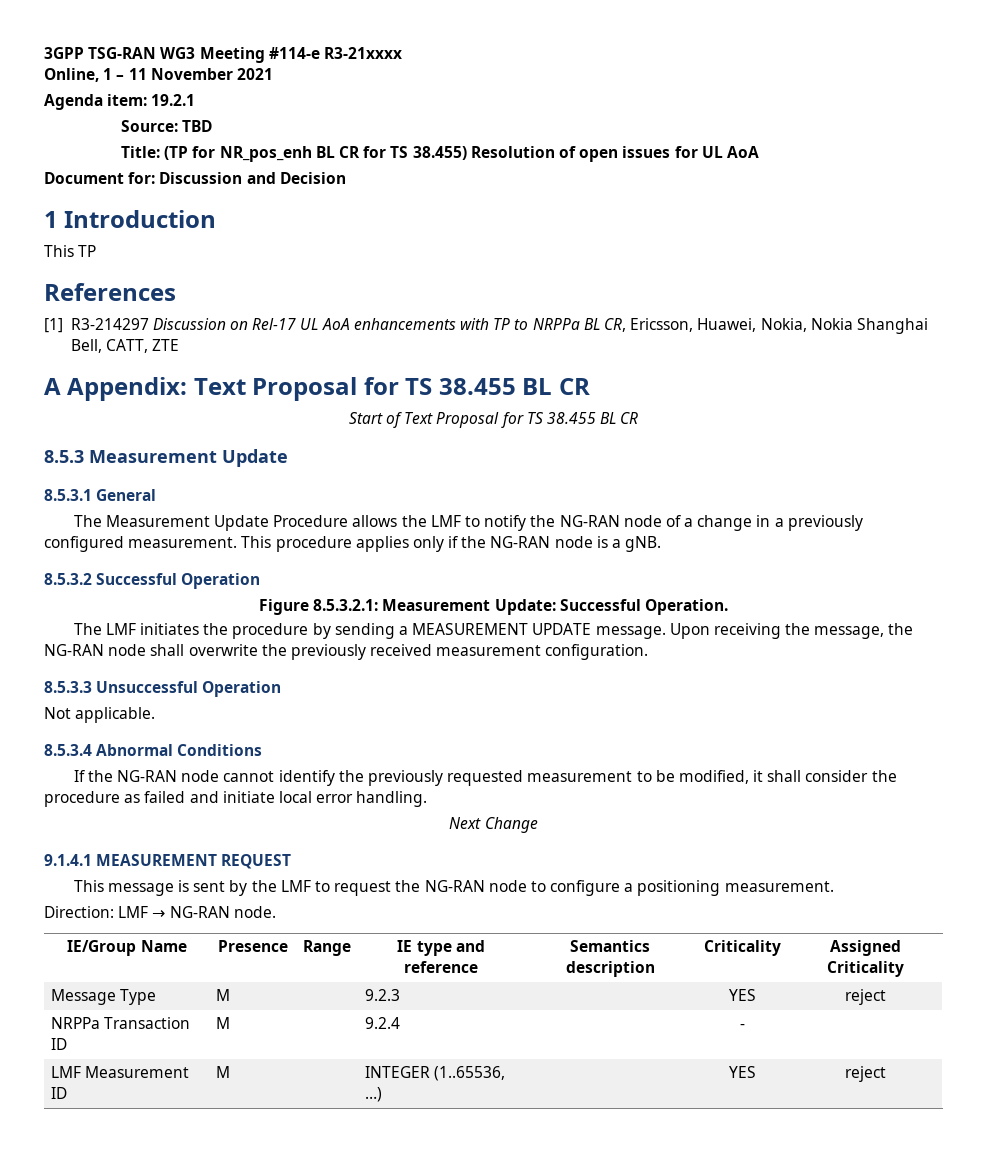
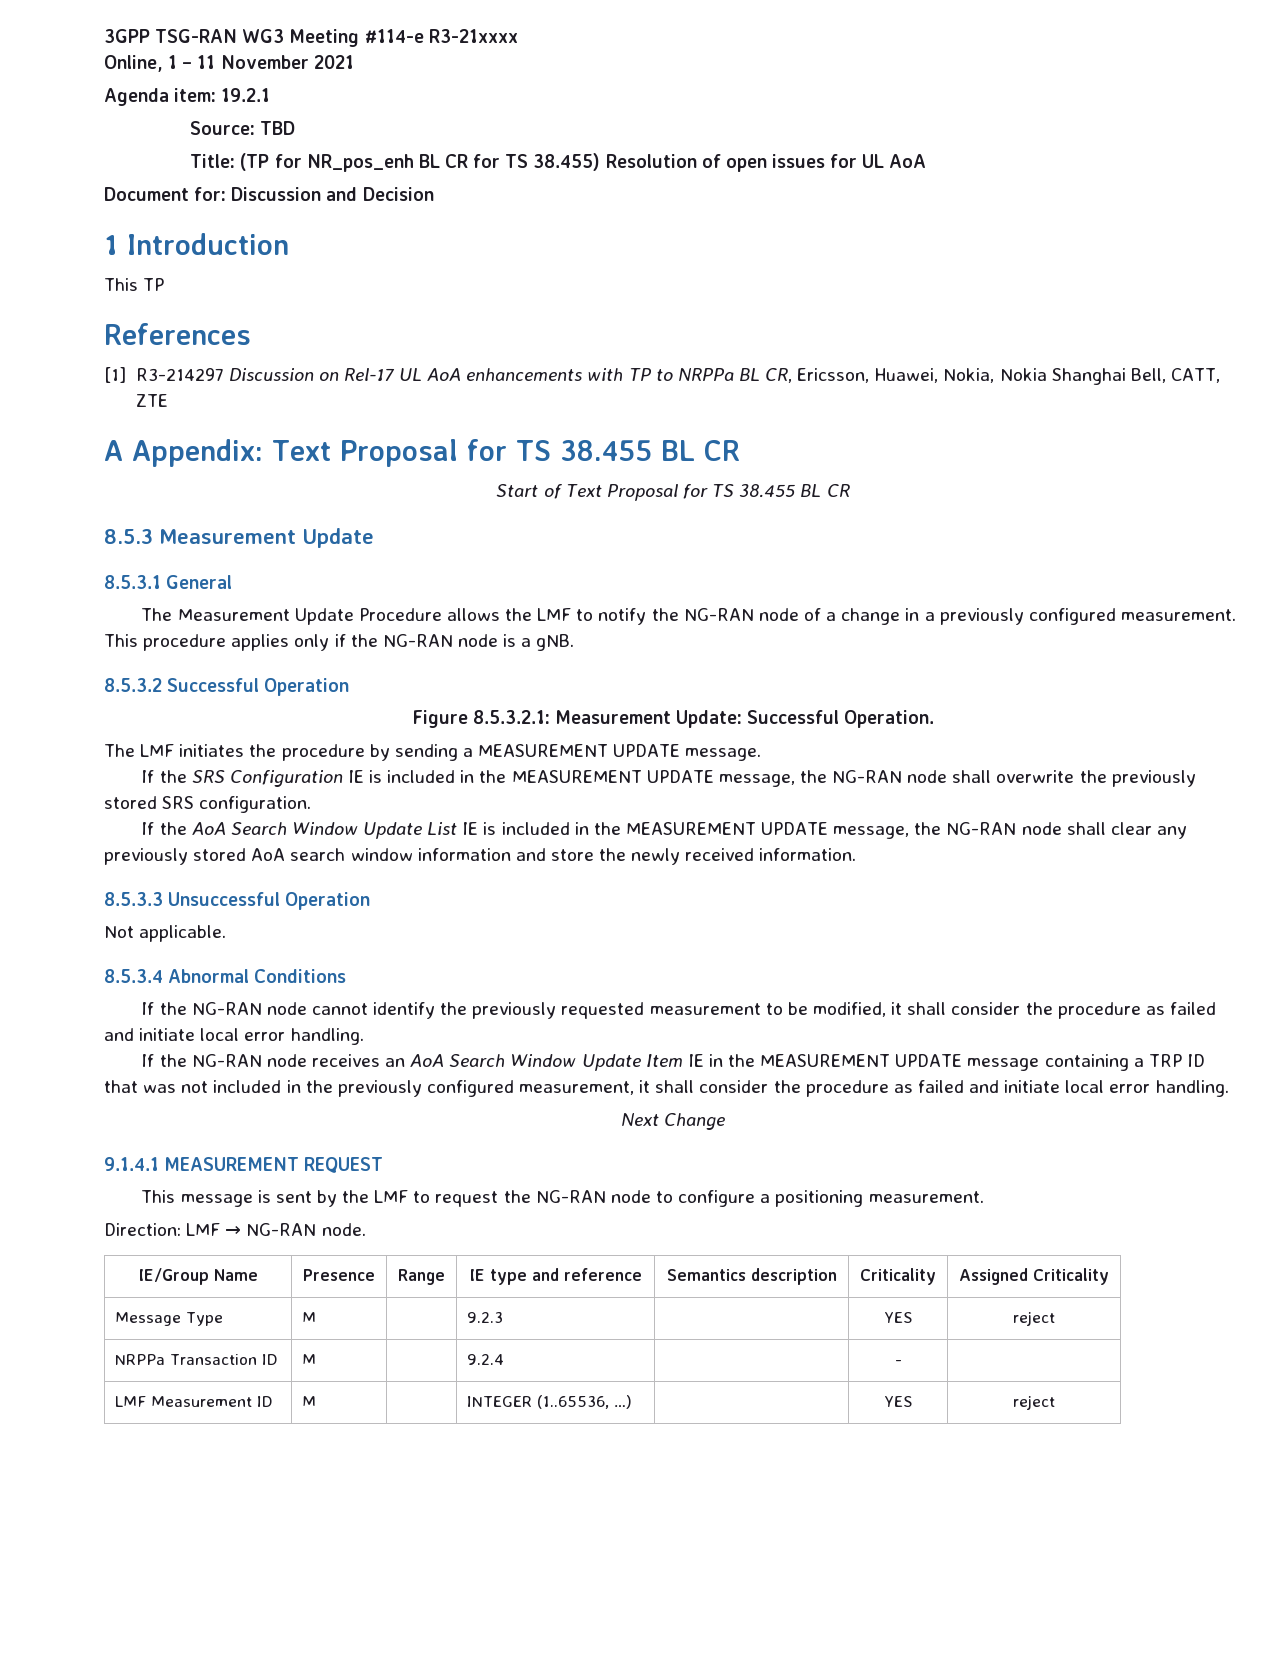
- The LMF initiates the procedure by sending a MEASUREMENT UPDATE message. Upon receiving the message, the NG-RAN node shall overwrite the previously received measurement configuration.
+ The LMF initiates the procedure by sending a MEASUREMENT UPDATE message.
+ If the SRS Configuration IE is included in the MEASUREMENT UPDATE message, the NG-RAN node shall overwrite the previously stored SRS configuration.
+ If the AoA Search Window Update List IE is included in the MEASUREMENT UPDATE message, the NG-RAN node shall clear any previously stored AoA search window information and store the newly received information.
+ If the NG-RAN node receives an AoA Search Window Update Item IE in the MEASUREMENT UPDATE message containing a TRP ID that was not included in the previously configured measurement, it shall consider the procedure as failed and initiate local error handling.

